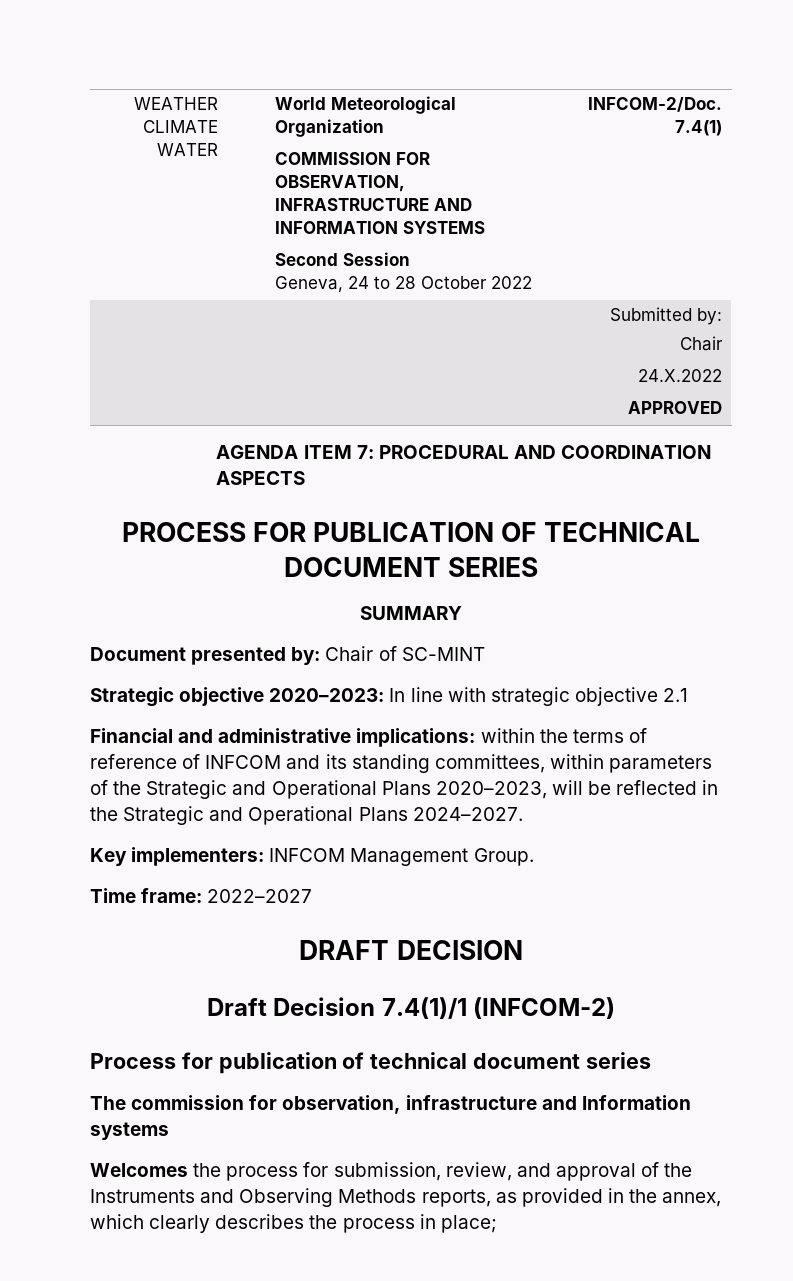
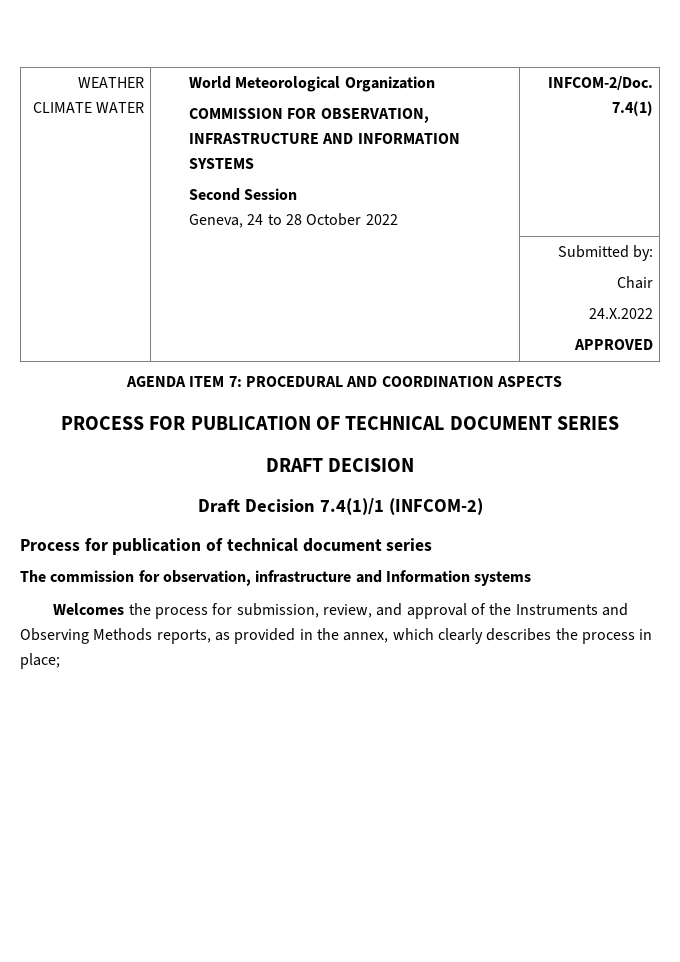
- SUMMARY
- Document presented by: Chair of SC-MINT
- Strategic objective 2020–2023: In line with strategic objective 2.1
- Financial and administrative implications: within the terms of reference of INFCOM and its standing committees, within parameters of the Strategic and Operational Plans 2020–2023, will be reflected in the Strategic and Operational Plans 2024–2027.
- Key implementers: INFCOM Management Group.
- Time frame: 2022–2027

